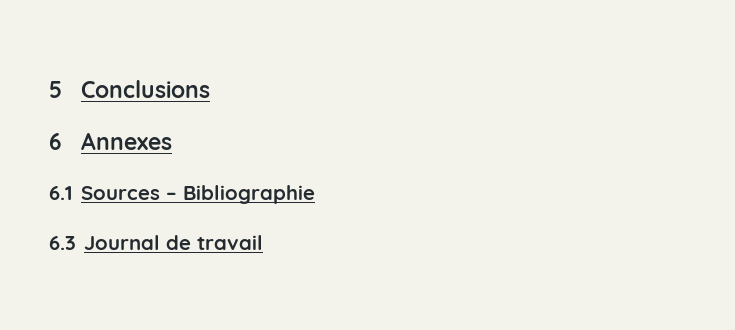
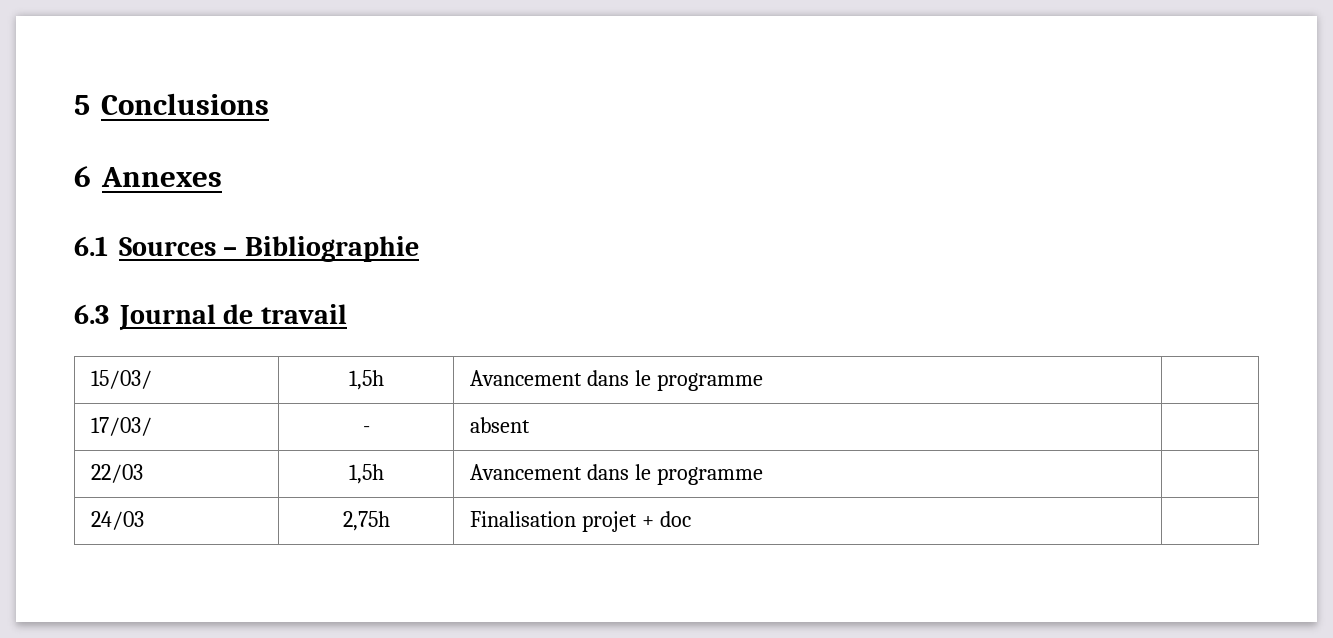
+ 15/03/ | 1,5h | Avancement dans le programme |
+ 17/03/ | - | absent |
+ 22/03 | 1,5h | Avancement dans le programme |
+ 24/03 | 2,75h | Finalisation projet + doc |

